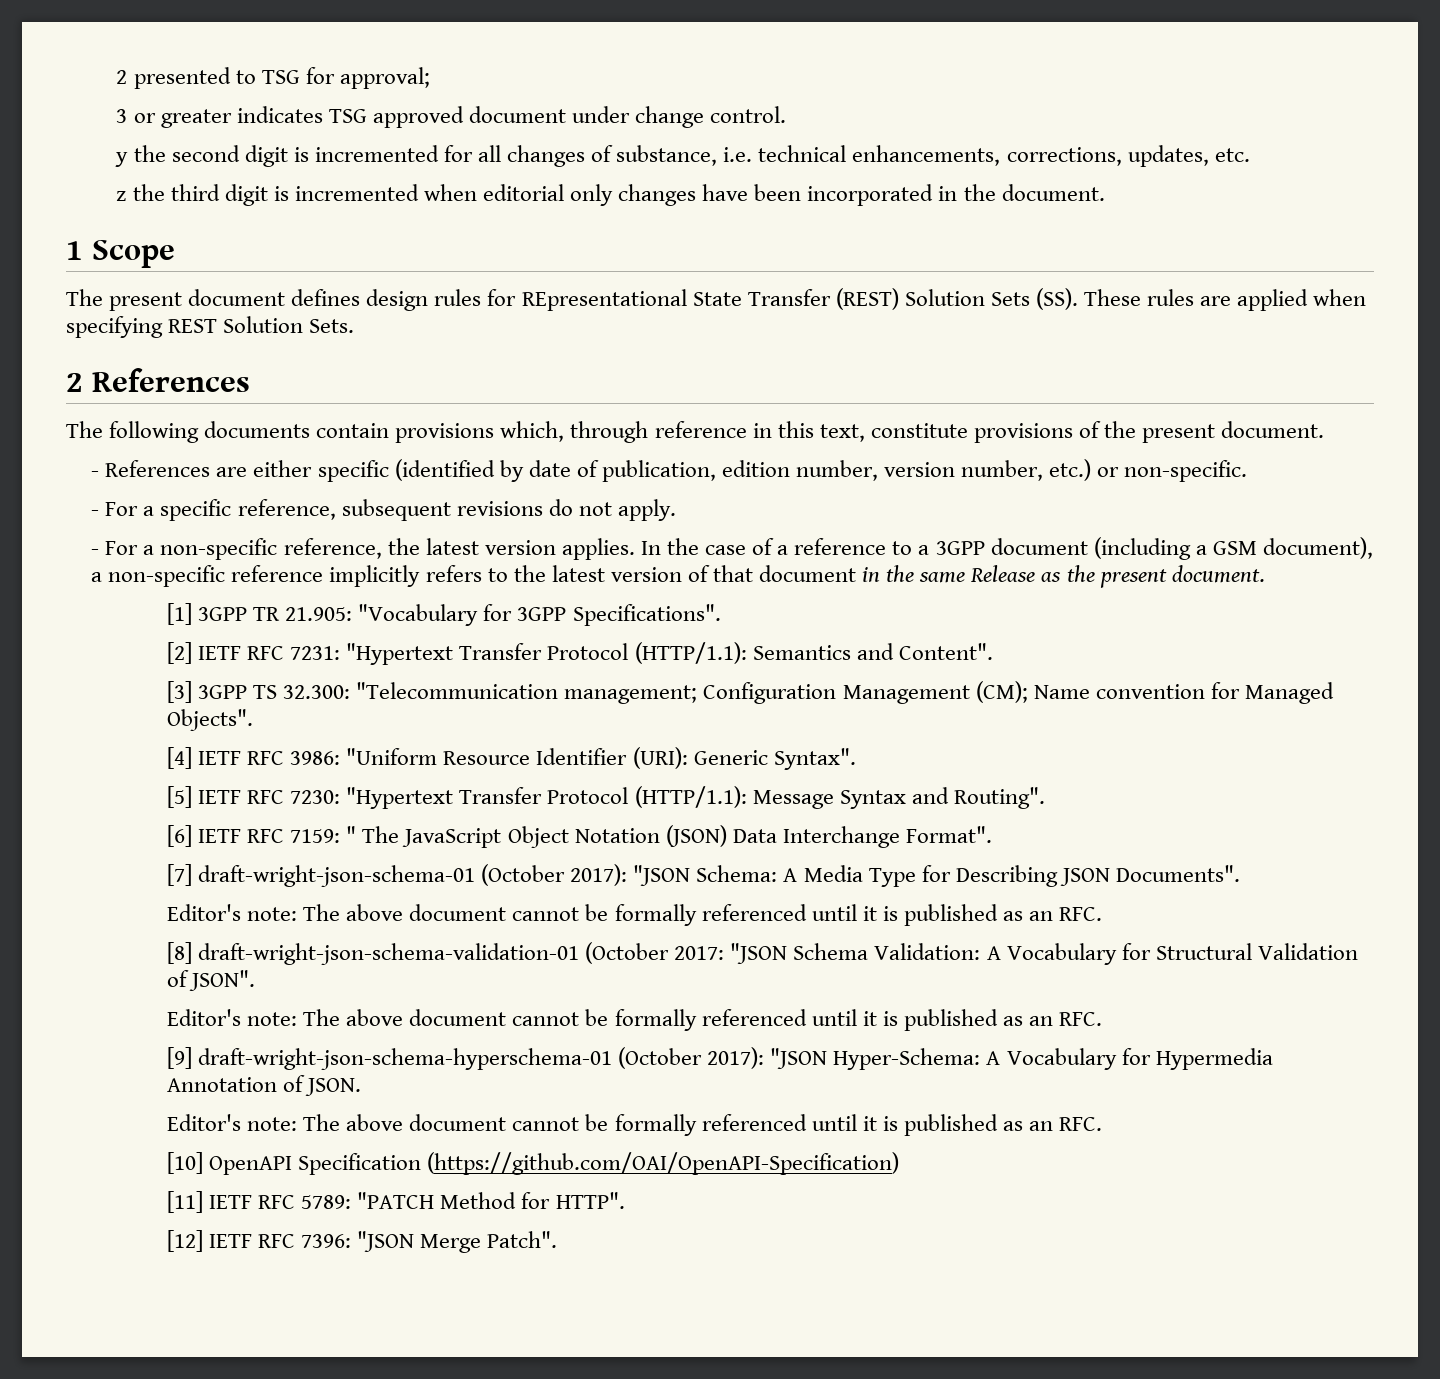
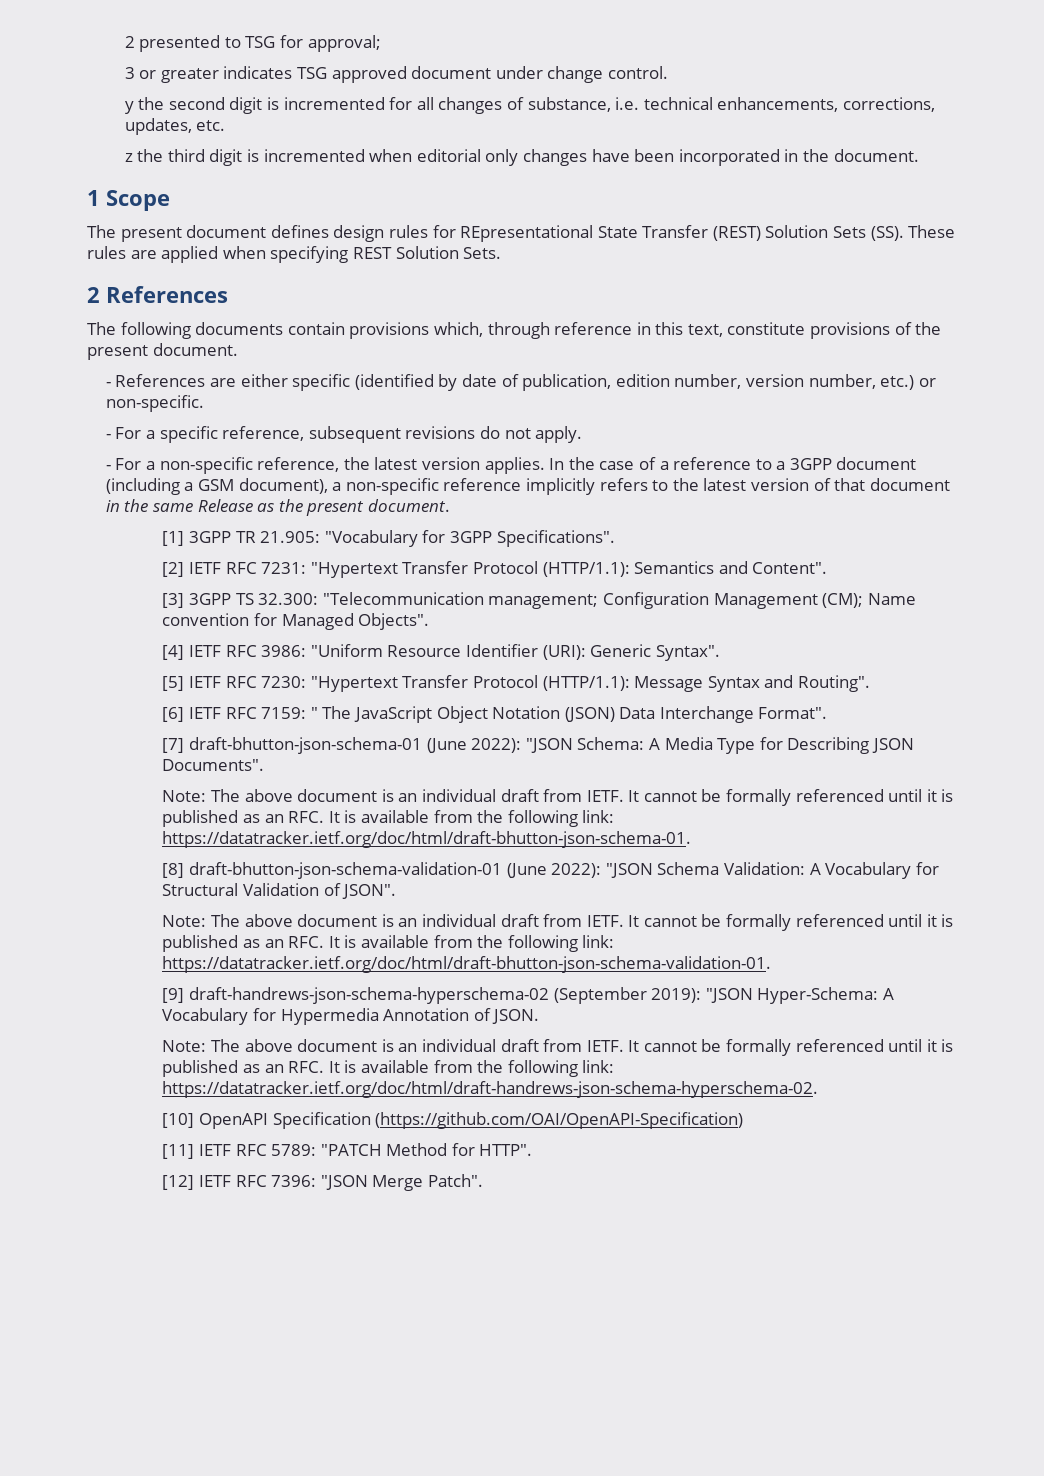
- [7] draft-wright-json-schema-01 (October 2017): "JSON Schema: A Media Type for Describing JSON Documents".
- Editor's note: The above document cannot be formally referenced until it is published as an RFC.
- [8] draft-wright-json-schema-validation-01 (October 2017: "JSON Schema Validation: A Vocabulary for Structural Validation of JSON".
- Editor's note: The above document cannot be formally referenced until it is published as an RFC.
- [9] draft-wright-json-schema-hyperschema-01 (October 2017): "JSON Hyper-Schema: A Vocabulary for Hypermedia Annotation of JSON.
- Editor's note: The above document cannot be formally referenced until it is published as an RFC.
+ [7] draft-bhutton-json-schema-01 (June 2022): "JSON Schema: A Media Type for Describing JSON Documents".
+ Note: The above document is an individual draft from IETF. It cannot be formally referenced until it is published as an RFC. It is available from the following link: https://datatracker.ietf.org/doc/html/draft-bhutton-json-schema-01.
+ [8] draft-bhutton-json-schema-validation-01 (June 2022): "JSON Schema Validation: A Vocabulary for Structural Validation of JSON".
+ Note: The above document is an individual draft from IETF. It cannot be formally referenced until it is published as an RFC. It is available from the following link: https://datatracker.ietf.org/doc/html/draft-bhutton-json-schema-validation-01.
+ [9] draft-handrews-json-schema-hyperschema-02 (September 2019): "JSON Hyper-Schema: A Vocabulary for Hypermedia Annotation of JSON.
+ Note: The above document is an individual draft from IETF. It cannot be formally referenced until it is published as an RFC. It is available from the following link: https://datatracker.ietf.org/doc/html/draft-handrews-json-schema-hyperschema-02.

